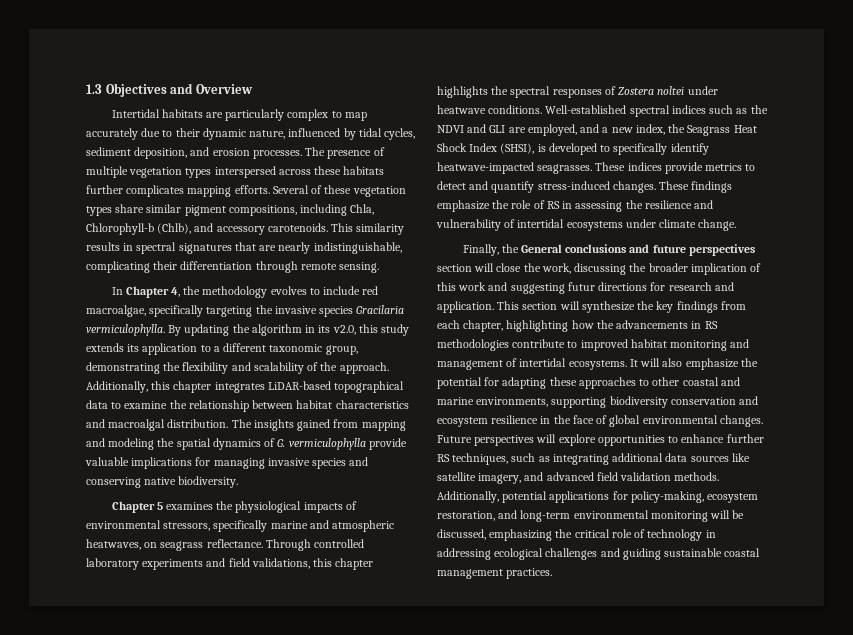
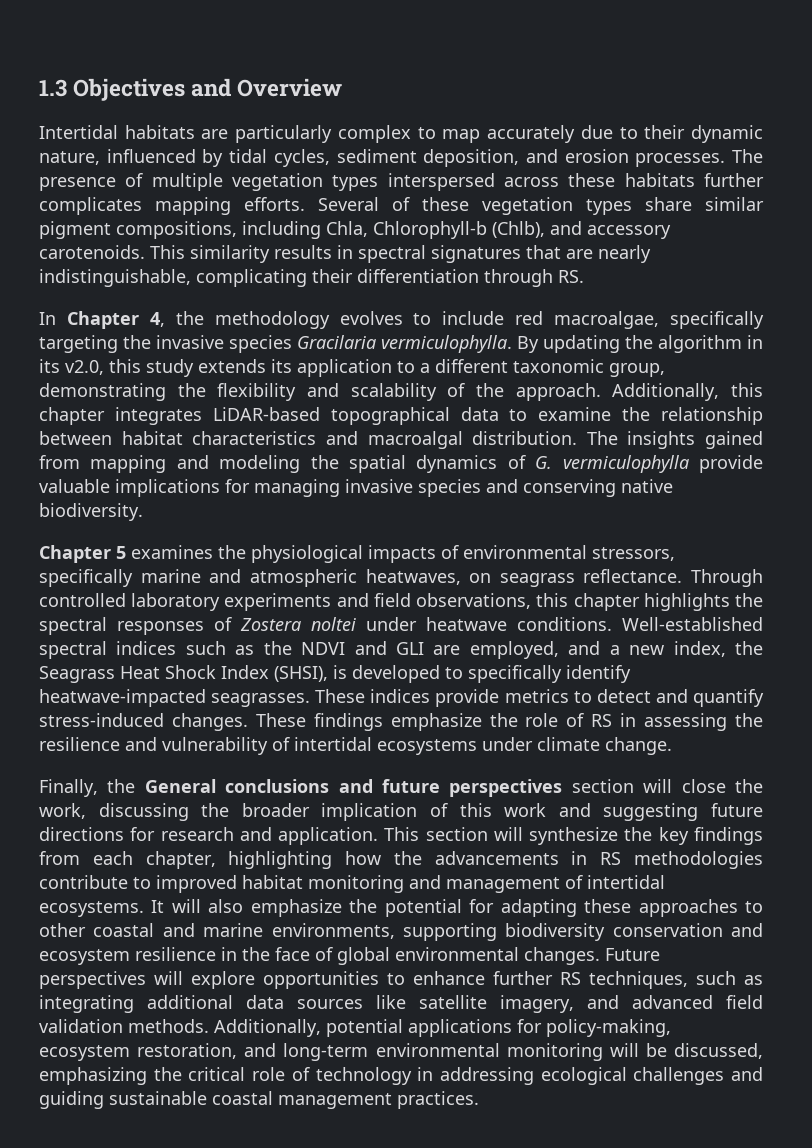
- This similarity results in spectral signatures that are nearly indistinguishable, complicating their differentiation through remote sensing.
+ This similarity results in spectral signatures that are nearly indistinguishable, complicating their differentiation through RS.
- Through controlled laboratory experiments and field validations, this chapter highlights the spectral responses of Zostera noltei under heatwave conditions.
+ Through controlled laboratory experiments and field observations, this chapter highlights the spectral responses of Zostera noltei under heatwave conditions.
- Finally, the General conclusions and future perspectives section will close the work, discussing the broader implication of this work and suggesting futur directions for research and application.
+ Finally, the General conclusions and future perspectives section will close the work, discussing the broader implication of this work and suggesting future directions for research and application.

